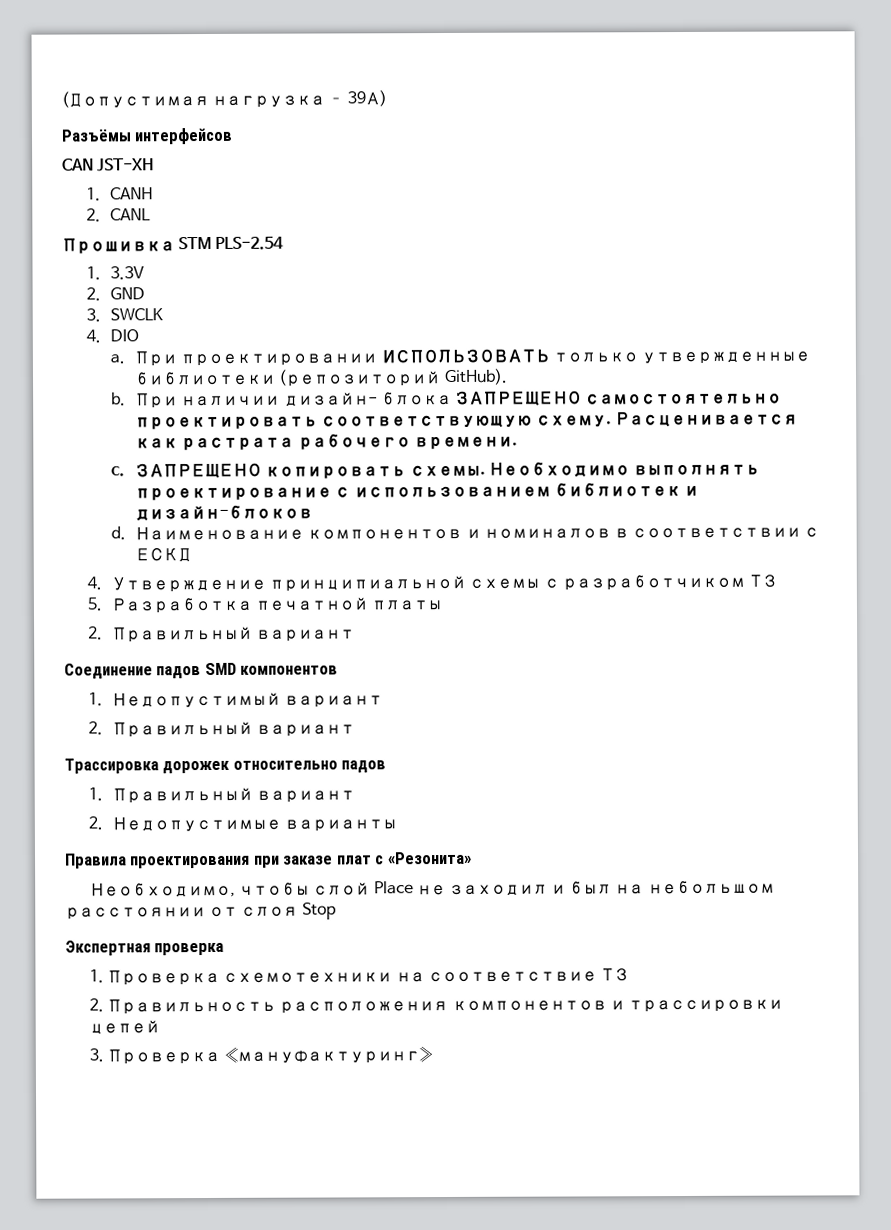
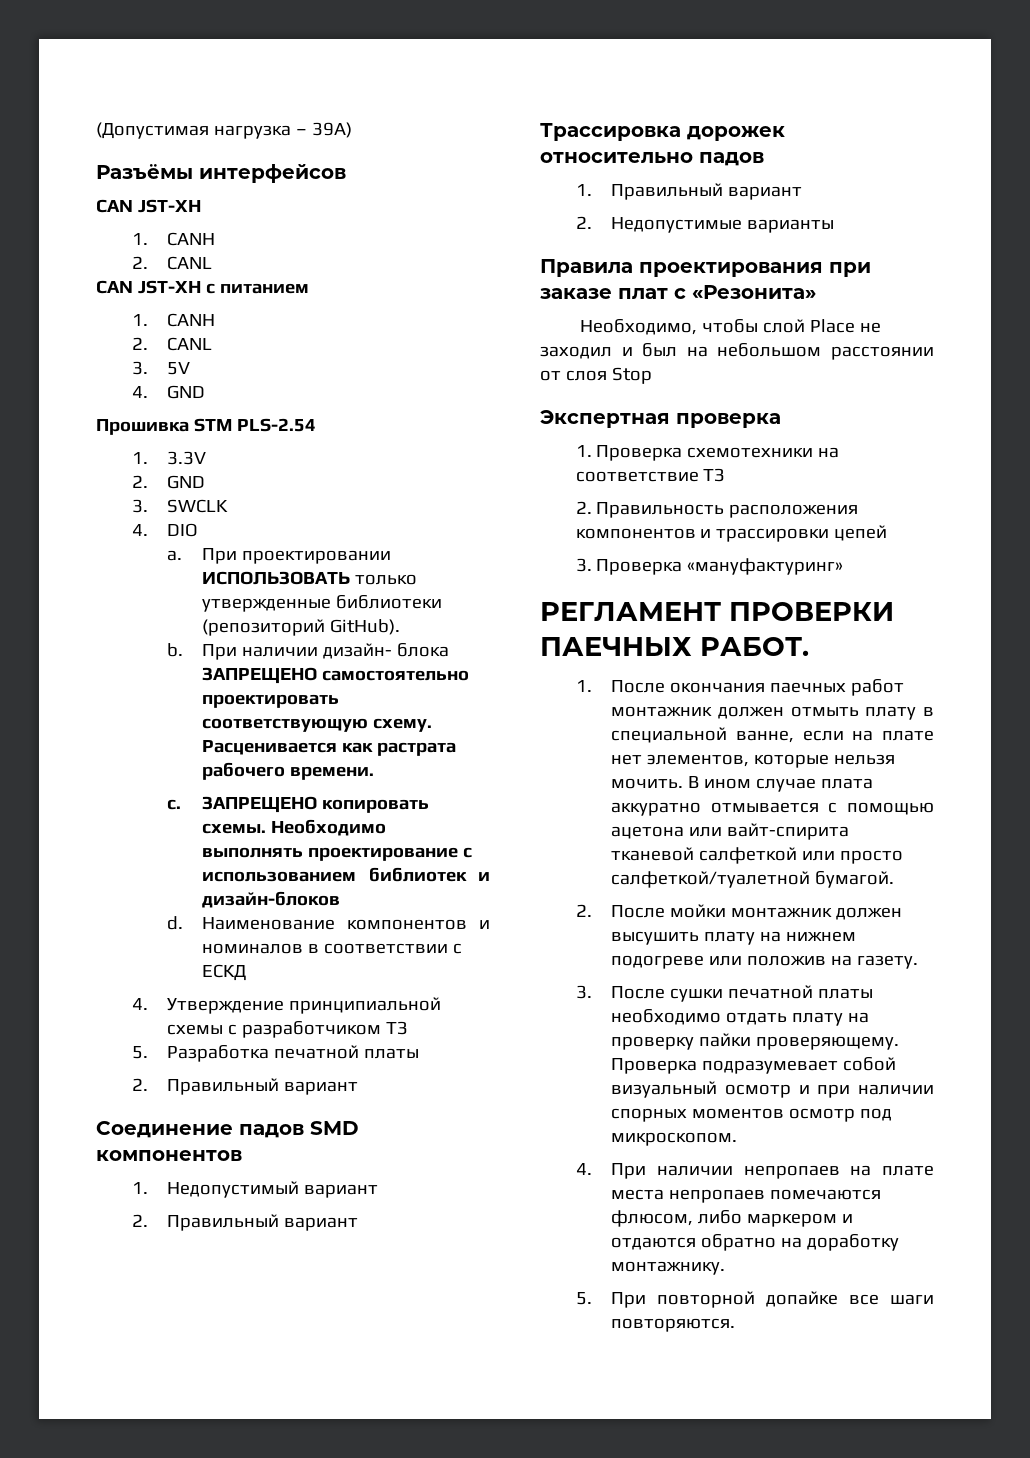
+ CAN JST-XH с питанием
+ 1. CANH
+ 2. CANL
+ 3. 5V
+ 4. GND
+ РЕГЛАМЕНТ ПРОВЕРКИ ПАЕЧНЫХ РАБОТ.
+ 1. После окончания паечных работ монтажник должен отмыть плату в специальной ванне, если на плате нет элементов, которые нельзя мочить. В ином случае плата аккуратно отмывается с помощью ацетона или вайт-спирита тканевой салфеткой или просто салфеткой/туалетной бумагой.
+ 2. После мойки монтажник должен высушить плату на нижнем подогреве или положив на газету.
+ 3. После сушки печатной платы необходимо отдать плату на проверку пайки проверяющему. Проверка подразумевает собой визуальный осмотр и при наличии спорных моментов осмотр под микроскопом.
+ 4. При наличии непропаев на плате места непропаев помечаются флюсом, либо маркером и отдаются обратно на доработку монтажнику.
+ 5. При повторной допайке все шаги повторяются.

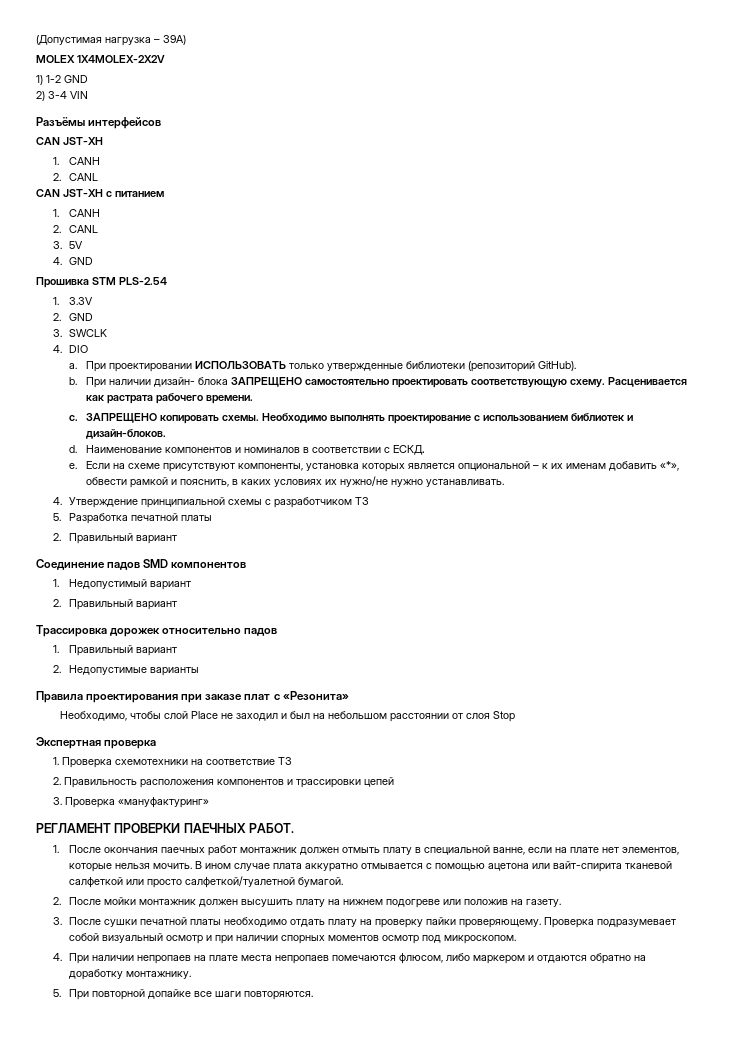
+ MOLEX 1X4MOLEX-2X2V
+ 1) 1-2 GND
+ 2) 3-4 VIN
- Необходимо выполнять проектирование с использованием библиотек и дизайн-блоков
+ Необходимо выполнять проектирование с использованием библиотек и дизайн-блоков.
- Наименование компонентов и номиналов в соответствии с ЕСКД
+ Наименование компонентов и номиналов в соответствии с ЕСКД.
+ e. Если на схеме присутствуют компоненты, установка которых является опциональной – к их именам добавить «*», обвести рамкой и пояснить, в каких условиях их нужно/не нужно устанавливать.

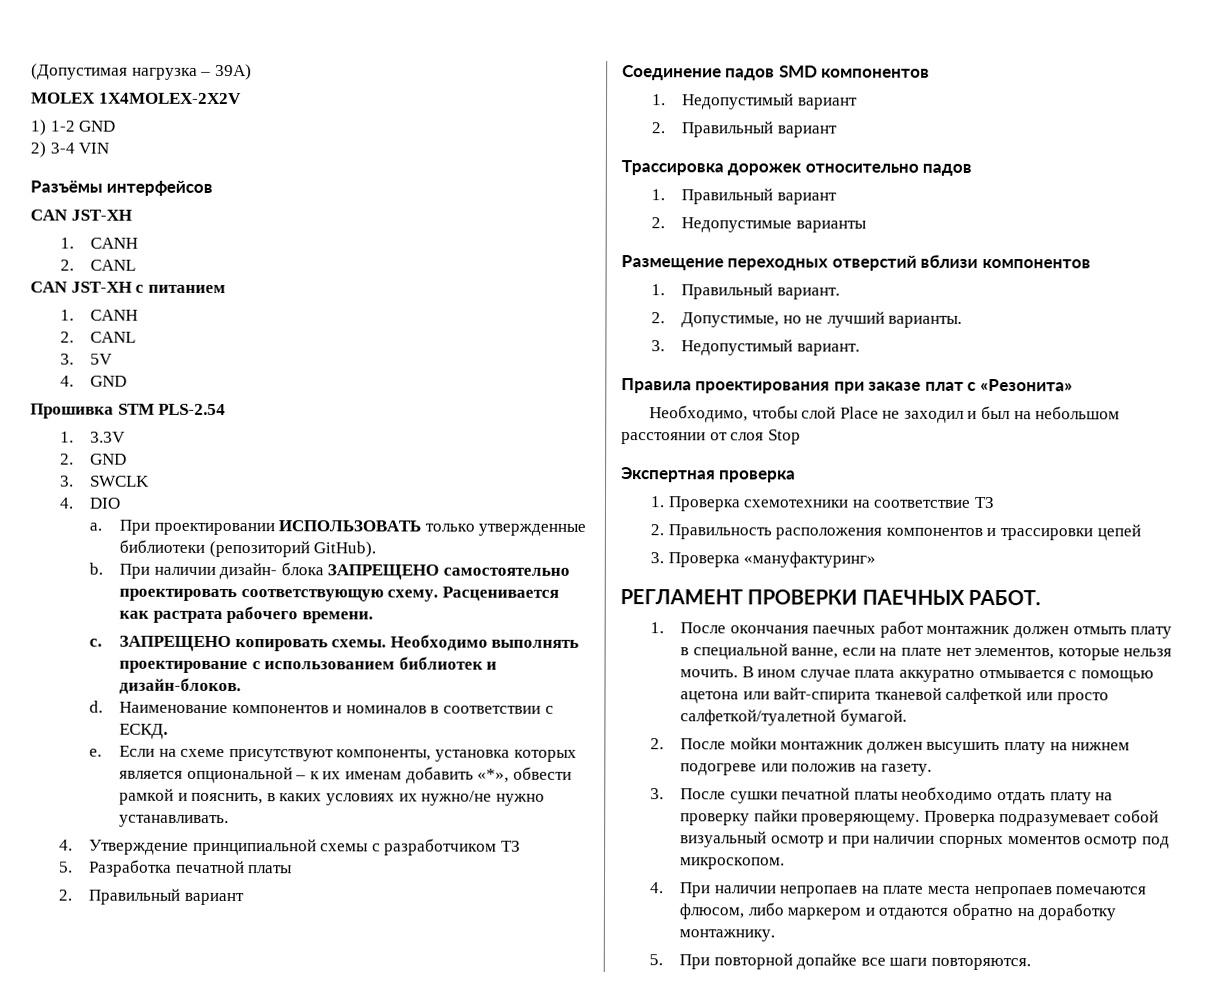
+ Размещение переходных отверстий вблизи компонентов
+ 1. Правильный вариант.
+ 2. Допустимые, но не лучший варианты.
+ 3. Недопустимый вариант.

